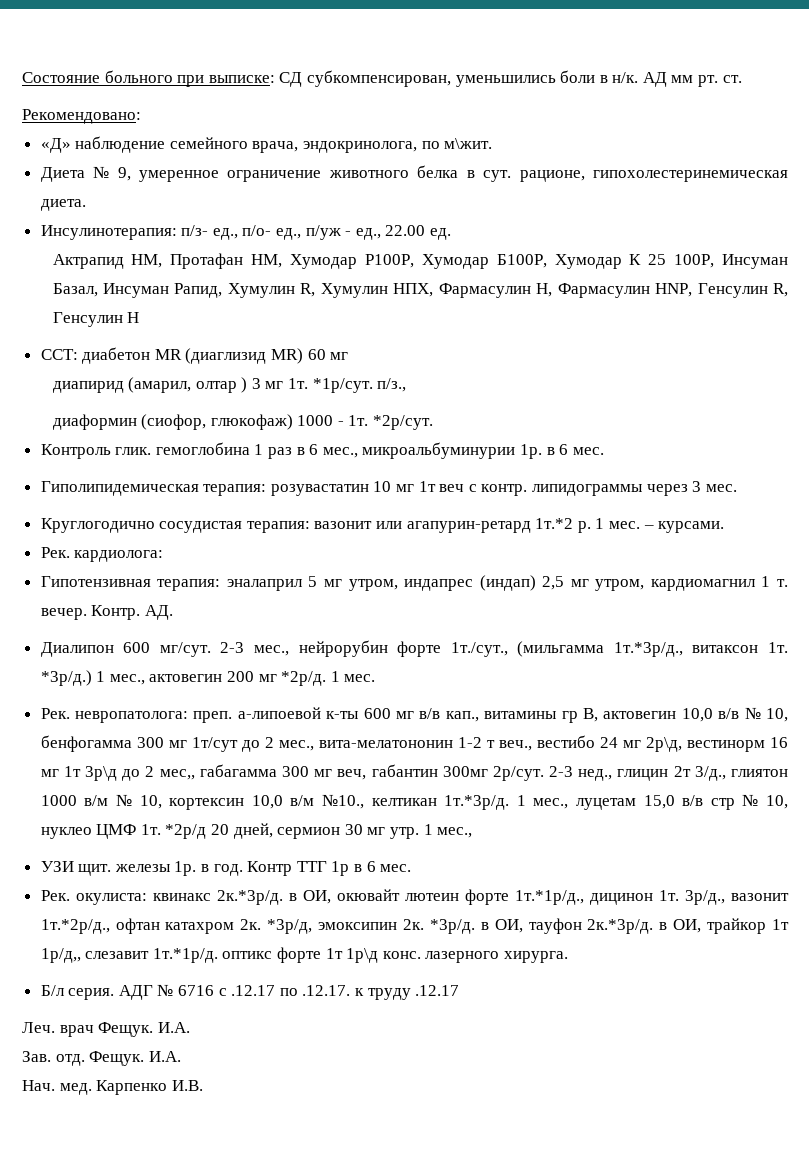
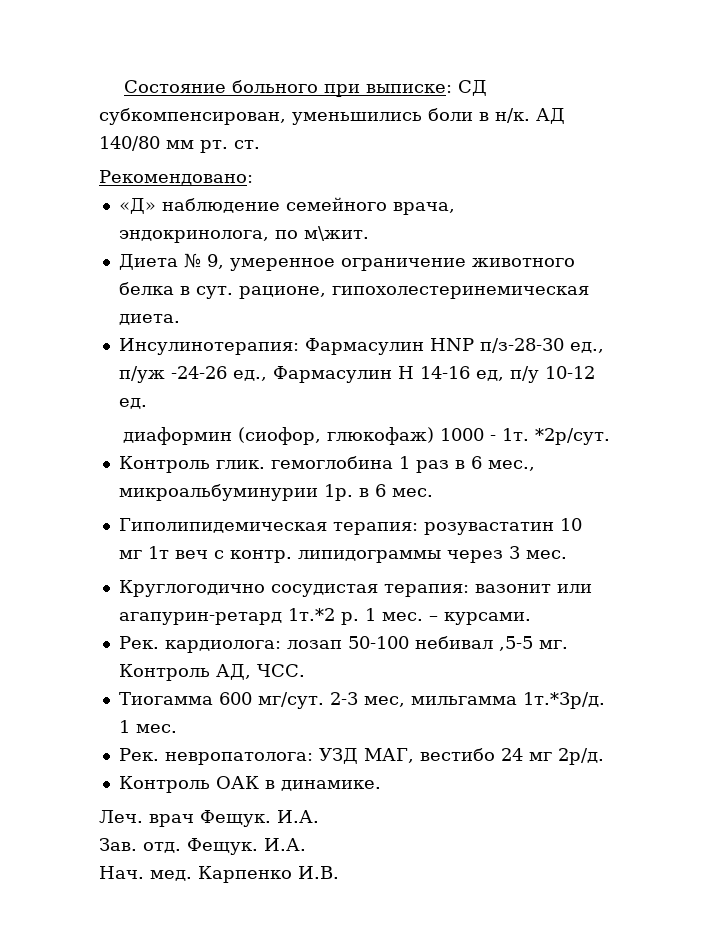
- АД мм рт. ст.
+ АД 140/80 мм рт. ст.
- Инсулинотерапия: п/з- ед., п/о- ед., п/уж - ед., 22.00 ед.
- Актрапид НМ, Протафан НМ, Хумодар Р100Р, Хумодар Б100Р, Хумодар К 25 100Р, Инсуман Базал, Инсуман Рапид, Хумулин R, Хумулин НПХ, Фармасулин Н, Фармасулин НNР, Генсулин R, Генсулин Н
- ССТ: диабетон МR (диаглизид МR) 60 мг
- диапирид (амарил, олтар ) 3 мг 1т. *1р/сут. п/з.,
+ Инсулинотерапия: Фармасулин НNP п/з-28-30 ед., п/уж -24-26 ед., Фармасулин Н 14-16 ед, п/у 10-12 ед.
- Рек. кардиолога:
- Гипотензивная терапия: эналаприл 5 мг утром, индапрес (индап) 2,5 мг утром, кардиомагнил 1 т. вечер. Контр. АД.
- Диалипон 600 мг/сут. 2-3 мес., нейрорубин форте 1т./сут., (мильгамма 1т.*3р/д., витаксон 1т. *3р/д.) 1 мес., актовегин 200 мг *2р/д. 1 мес.
- Рек. невропатолога: преп. а-липоевой к-ты 600 мг в/в кап., витамины гр В, актовегин 10,0 в/в № 10, бенфогамма 300 мг 1т/сут до 2 мес., вита-мелатононин 1-2 т веч., вестибо 24 мг 2р\д, вестинорм 16 мг 1т 3р\д до 2 мес,, габагамма 300 мг веч, габантин 300мг 2р/сут. 2-3 нед., глицин 2т 3/д., глиятон 1000 в/м № 10, кортексин 10,0 в/м №10., келтикан 1т.*3р/д. 1 мес., луцетам 15,0 в/в стр № 10, нуклео ЦМФ 1т. *2р/д 20 дней, сермион 30 мг утр. 1 мес.,
- УЗИ щит. железы 1р. в год. Контр ТТГ 1р в 6 мес.
- Рек. окулиста: квинакс 2к.*3р/д. в ОИ, окювайт лютеин форте 1т.*1р/д., дицинон 1т. 3р/д., вазонит 1т.*2р/д., офтан катахром 2к. *3р/д, эмоксипин 2к. *3р/д. в ОИ, тауфон 2к.*3р/д. в ОИ, трайкор 1т 1р/д,, слезавит 1т.*1р/д. оптикс форте 1т 1р\д конс. лазерного хирурга.
- Б/л серия. АДГ № 6716 с .12.17 по .12.17. к труду .12.17
+ Рек. кардиолога: лозап 50-100 небивал ,5-5 мг. Контроль АД, ЧСС.
+ Тиогамма 600 мг/сут. 2-3 мес, мильгамма 1т.*3р/д. 1 мес.
+ Рек. невропатолога: УЗД МАГ, вестибо 24 мг 2р/д.
+ Контроль ОАК в динамике.

